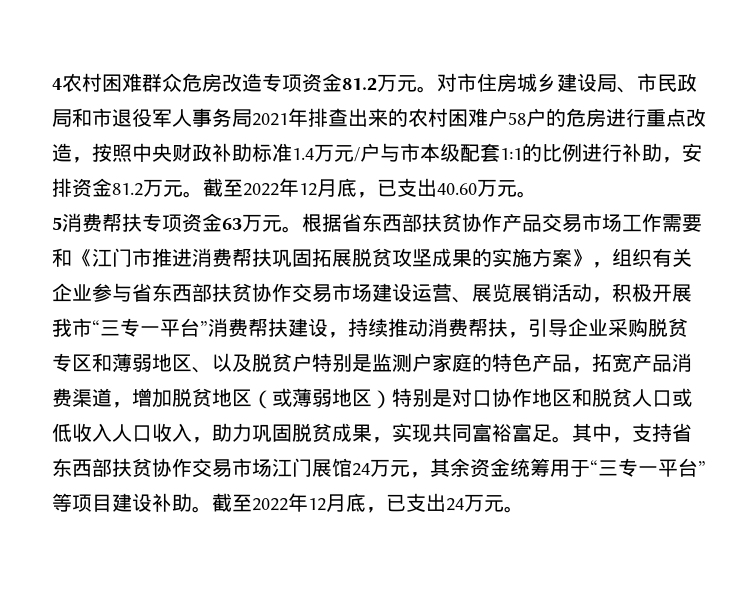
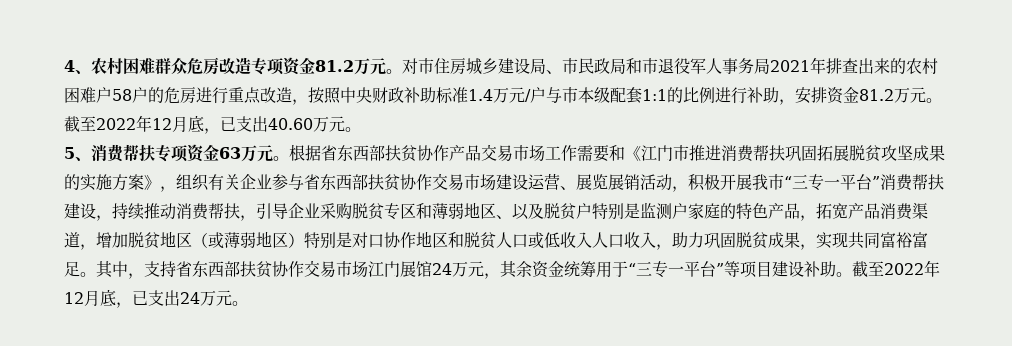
- 4农村困难群众危房改造专项资金81.2万元。
+ 4、农村困难群众危房改造专项资金81.2万元。
- 5消费帮扶专项资金63万元。
+ 5、消费帮扶专项资金63万元。

